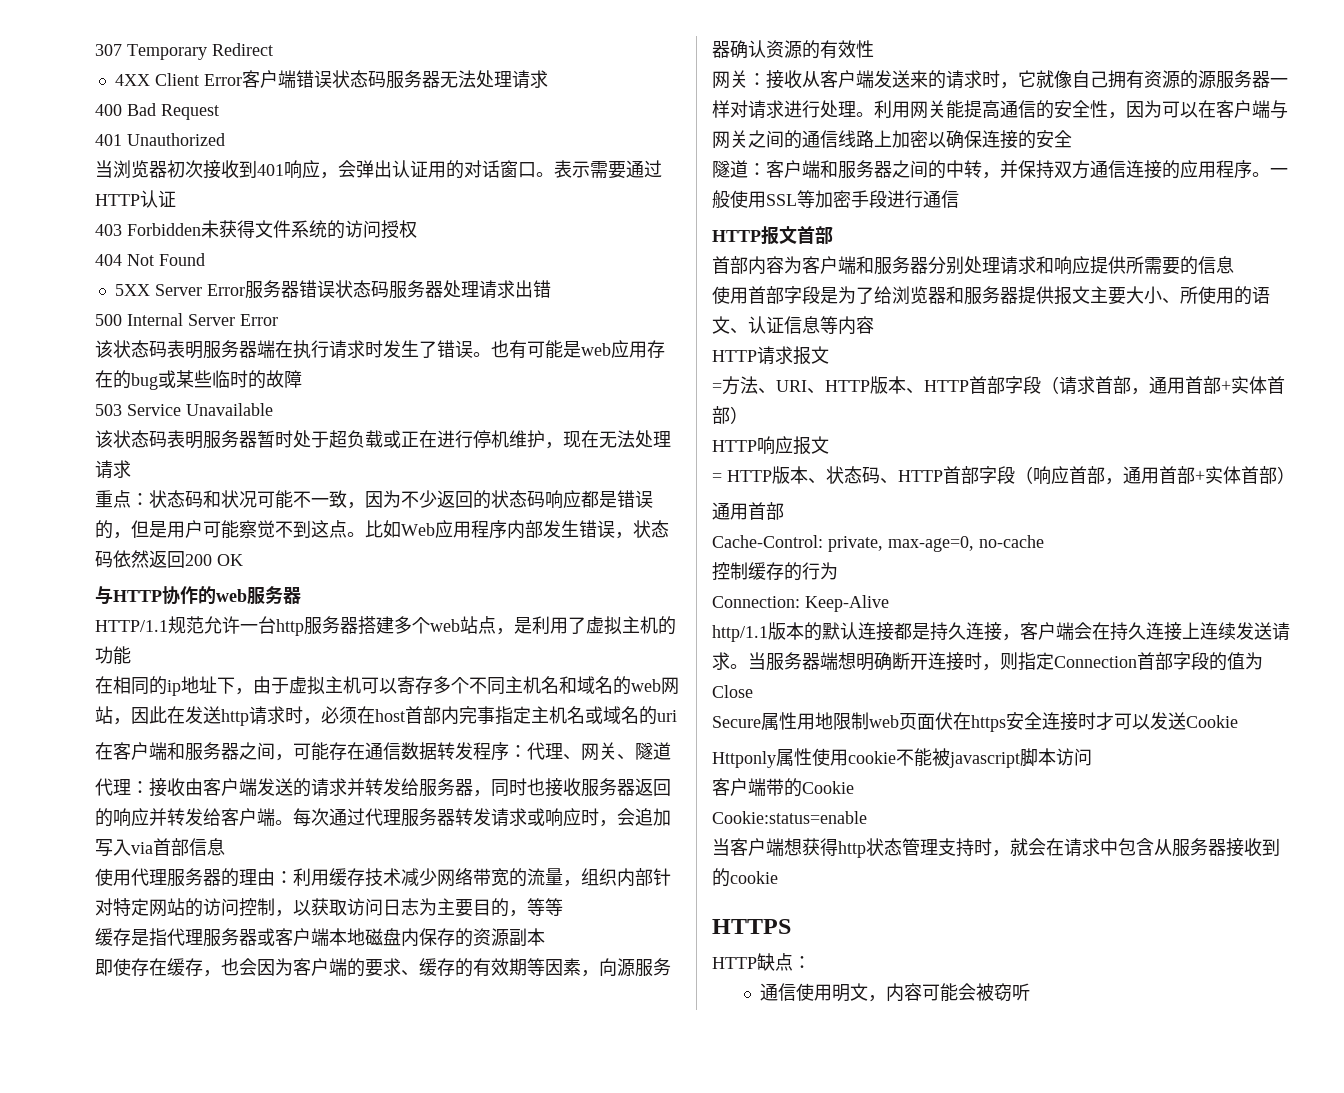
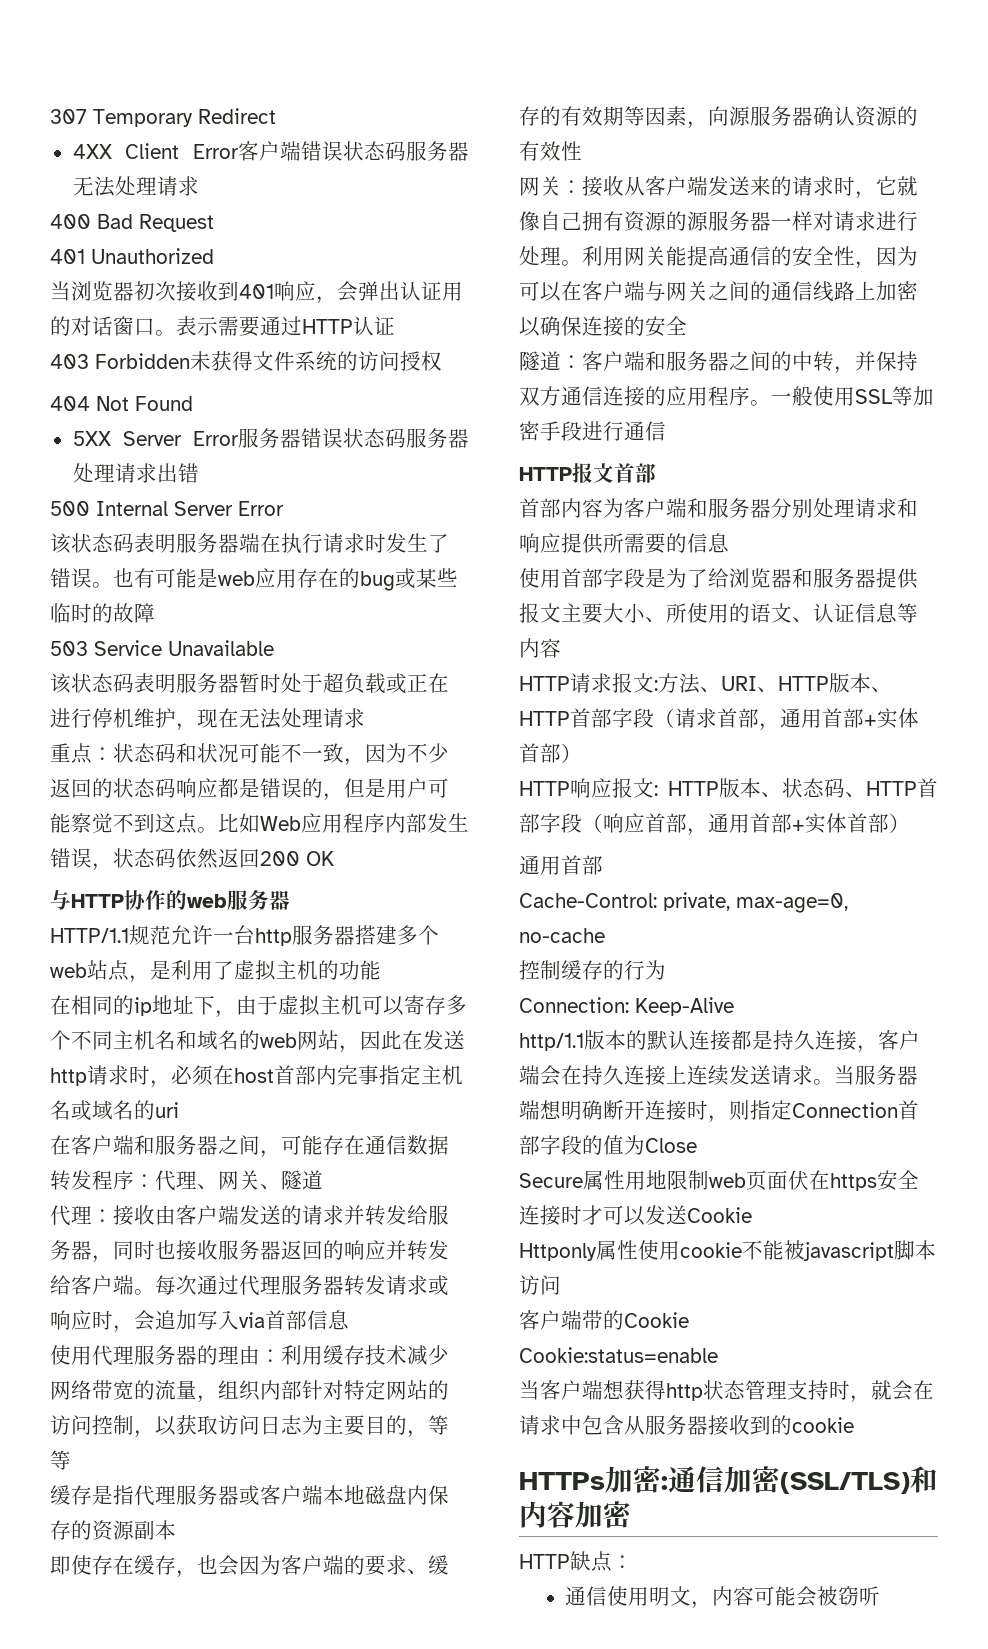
- HTTP请求报文
- =方法、URI、HTTP版本、HTTP首部字段（请求首部，通用首部+实体首部）
+ HTTP请求报文:方法、URI、HTTP版本、HTTP首部字段（请求首部，通用首部+实体首部）
- HTTP响应报文
- = HTTP版本、状态码、HTTP首部字段（响应首部，通用首部+实体首部）
+ HTTP响应报文: HTTP版本、状态码、HTTP首部字段（响应首部，通用首部+实体首部）
- HTTPS
+ HTTPs加密:通信加密(SSL/TLS)和内容加密

